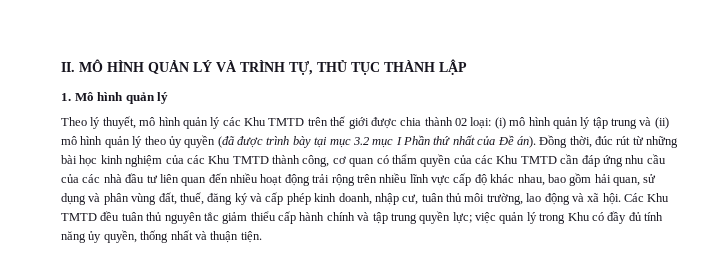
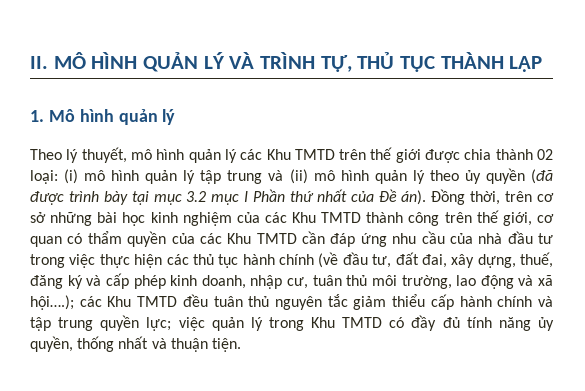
- Đồng thời, đúc rút từ những bài học kinh nghiệm của các Khu TMTD thành công, cơ quan có thẩm quyền của các Khu TMTD cần đáp ứng nhu cầu của các nhà đầu tư liên quan đến nhiều hoạt động trải rộng trên nhiều lĩnh vực cấp độ khác nhau, bao gồm hải quan, sử dụng và phân vùng đất, thuế, đăng ký và cấp phép kinh doanh, nhập cư, tuân thủ môi trường, lao động và xã hội. Các Khu TMTD đều tuân thủ nguyên tắc giảm thiểu cấp hành chính và tập trung quyền lực;
+ Đồng thời, trên cơ sở những bài học kinh nghiệm của các Khu TMTD thành công trên thế giới, cơ quan có thẩm quyền của các Khu TMTD cần đáp ứng nhu cầu của nhà đầu tư trong việc thực hiện các thủ tục hành chính (về đầu tư, đất đai, xây dựng, thuế, đăng ký và cấp phép kinh doanh, nhập cư, tuân thủ môi trường, lao động và xã hội….); các Khu TMTD đều tuân thủ nguyên tắc giảm thiểu cấp hành chính và tập trung quyền lực;
- việc quản lý trong Khu có đầy đủ tính năng ủy quyền, thống nhất và thuận tiện.
+ việc quản lý trong Khu TMTD có đầy đủ tính năng ủy quyền, thống nhất và thuận tiện.

